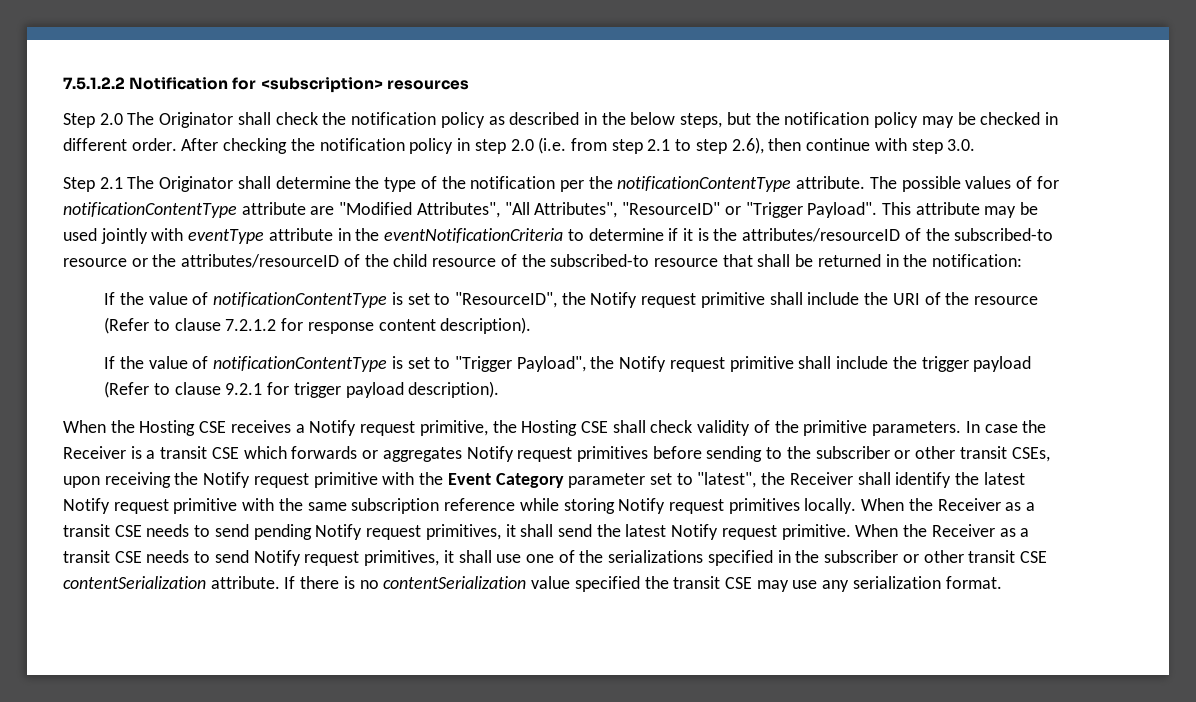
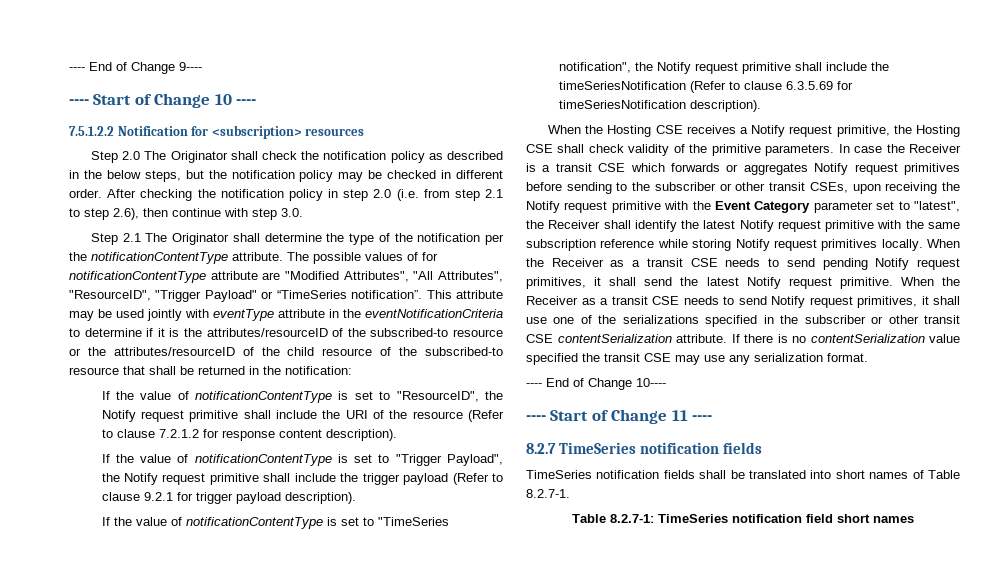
+ ---- End of Change 9----
+ ---- Start of Change 10 ----
- The possible values of for notificationContentType attribute are "Modified Attributes", "All Attributes", "ResourceID" or "Trigger Payload".
+ The possible values of for notificationContentType attribute are "Modified Attributes", "All Attributes", "ResourceID", "Trigger Payload" or “TimeSeries notification”.
+ If the value of notificationContentType is set to "TimeSeries notification", the Notify request primitive shall include the timeSeriesNotification (Refer to clause 6.3.5.69 for timeSeriesNotification description).
+ ---- End of Change 10----
+ ---- Start of Change 11 ----
+ 8.2.7 TimeSeries notification fields
+ TimeSeries notification fields shall be translated into short names of Table 8.2.7-1.
+ Table 8.2.7-1: TimeSeries notification field short names

